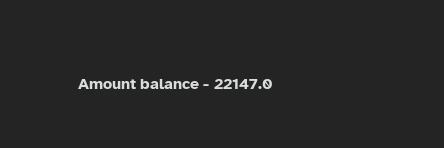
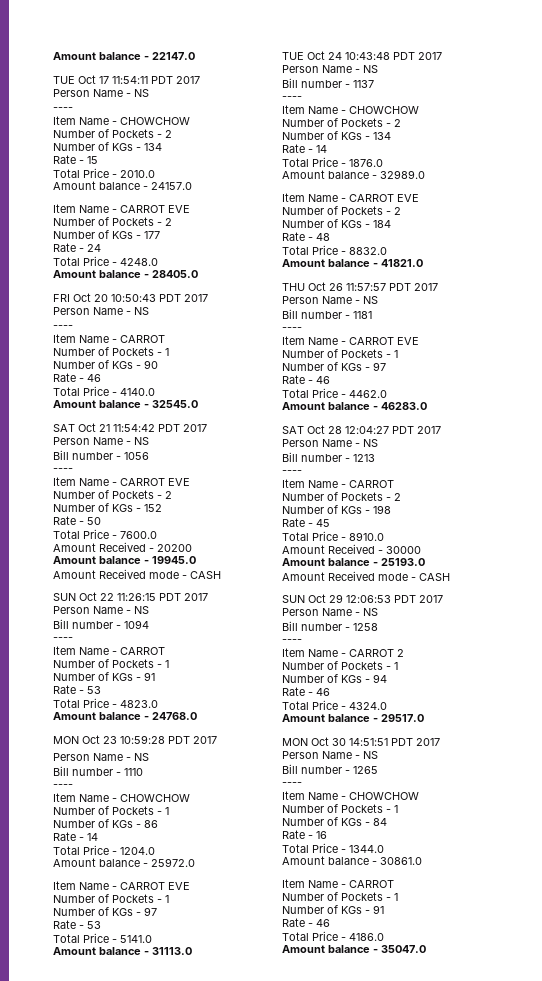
+ TUE Oct 17 11:54:11 PDT 2017
+ Person Name - NS
+ ----
+ Item Name - CHOWCHOW
+ Number of Pockets - 2
+ Number of KGs - 134
+ Rate - 15
+ Total Price - 2010.0
+ Amount balance - 24157.0
+ Item Name - CARROT EVE
+ Number of Pockets - 2
+ Number of KGs - 177
+ Rate - 24
+ Total Price - 4248.0
+ Amount balance - 28405.0
+ FRI Oct 20 10:50:43 PDT 2017
+ Person Name - NS
+ ----
+ Item Name - CARROT
+ Number of Pockets - 1
+ Number of KGs - 90
+ Rate - 46
+ Total Price - 4140.0
+ Amount balance - 32545.0
+ SAT Oct 21 11:54:42 PDT 2017
+ Person Name - NS
+ Bill number - 1056
+ ----
+ Item Name - CARROT EVE
+ Number of Pockets - 2
+ Number of KGs - 152
+ Rate - 50
+ Total Price - 7600.0
+ Amount Received - 20200
+ Amount balance - 19945.0
+ Amount Received mode - CASH
+ SUN Oct 22 11:26:15 PDT 2017
+ Person Name - NS
+ Bill number - 1094
+ ----
+ Item Name - CARROT
+ Number of Pockets - 1
+ Number of KGs - 91
+ Rate - 53
+ Total Price - 4823.0
+ Amount balance - 24768.0
+ MON Oct 23 10:59:28 PDT 2017
+ Person Name - NS
+ Bill number - 1110
+ ----
+ Item Name - CHOWCHOW
+ Number of Pockets - 1
+ Number of KGs - 86
+ Rate - 14
+ Total Price - 1204.0
+ Amount balance - 25972.0
+ Item Name - CARROT EVE
+ Number of Pockets - 1
+ Number of KGs - 97
+ Rate - 53
+ Total Price - 5141.0
+ Amount balance - 31113.0
+ TUE Oct 24 10:43:48 PDT 2017
+ Person Name - NS
+ Bill number - 1137
+ ----
+ Item Name - CHOWCHOW
+ Number of Pockets - 2
+ Number of KGs - 134
+ Rate - 14
+ Total Price - 1876.0
+ Amount balance - 32989.0
+ Item Name - CARROT EVE
+ Number of Pockets - 2
+ Number of KGs - 184
+ Rate - 48
+ Total Price - 8832.0
+ Amount balance - 41821.0
+ THU Oct 26 11:57:57 PDT 2017
+ Person Name - NS
+ Bill number - 1181
+ ----
+ Item Name - CARROT EVE
+ Number of Pockets - 1
+ Number of KGs - 97
+ Rate - 46
+ Total Price - 4462.0
+ Amount balance - 46283.0
+ SAT Oct 28 12:04:27 PDT 2017
+ Person Name - NS
+ Bill number - 1213
+ ----
+ Item Name - CARROT
+ Number of Pockets - 2
+ Number of KGs - 198
+ Rate - 45
+ Total Price - 8910.0
+ Amount Received - 30000
+ Amount balance - 25193.0
+ Amount Received mode - CASH
+ SUN Oct 29 12:06:53 PDT 2017
+ Person Name - NS
+ Bill number - 1258
+ ----
+ Item Name - CARROT 2
+ Number of Pockets - 1
+ Number of KGs - 94
+ Rate - 46
+ Total Price - 4324.0
+ Amount balance - 29517.0
+ MON Oct 30 14:51:51 PDT 2017
+ Person Name - NS
+ Bill number - 1265
+ ----
+ Item Name - CHOWCHOW
+ Number of Pockets - 1
+ Number of KGs - 84
+ Rate - 16
+ Total Price - 1344.0
+ Amount balance - 30861.0
+ Item Name - CARROT
+ Number of Pockets - 1
+ Number of KGs - 91
+ Rate - 46
+ Total Price - 4186.0
+ Amount balance - 35047.0

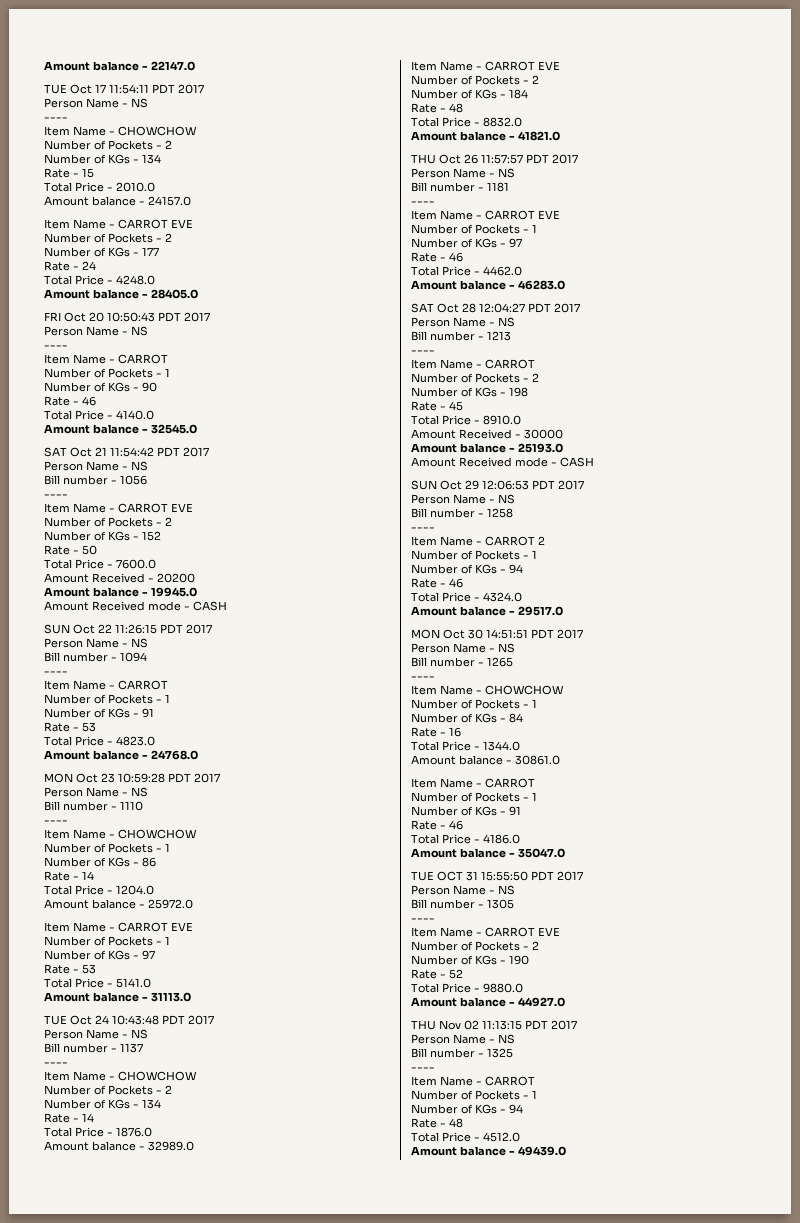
+ TUE OCT 31 15:55:50 PDT 2017
+ Person Name - NS
+ Bill number - 1305
+ ----
+ Item Name - CARROT EVE
+ Number of Pockets - 2
+ Number of KGs - 190
+ Rate - 52
+ Total Price - 9880.0
+ Amount balance - 44927.0
+ THU Nov 02 11:13:15 PDT 2017
+ Person Name - NS
+ Bill number - 1325
+ ----
+ Item Name - CARROT
+ Number of Pockets - 1
+ Number of KGs - 94
+ Rate - 48
+ Total Price - 4512.0
+ Amount balance - 49439.0

